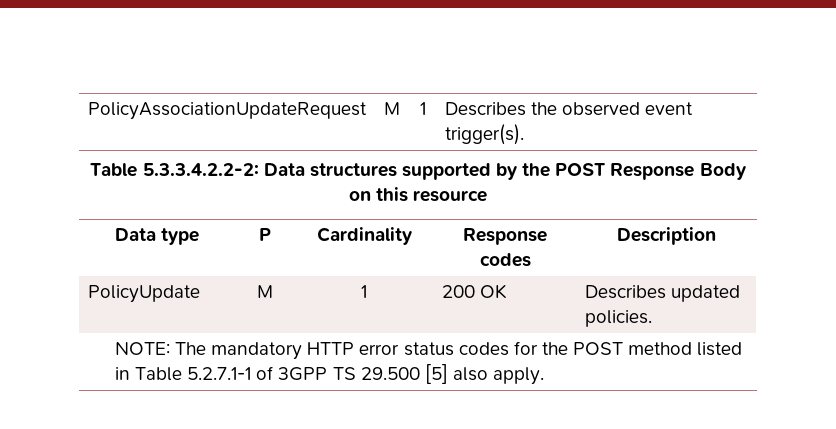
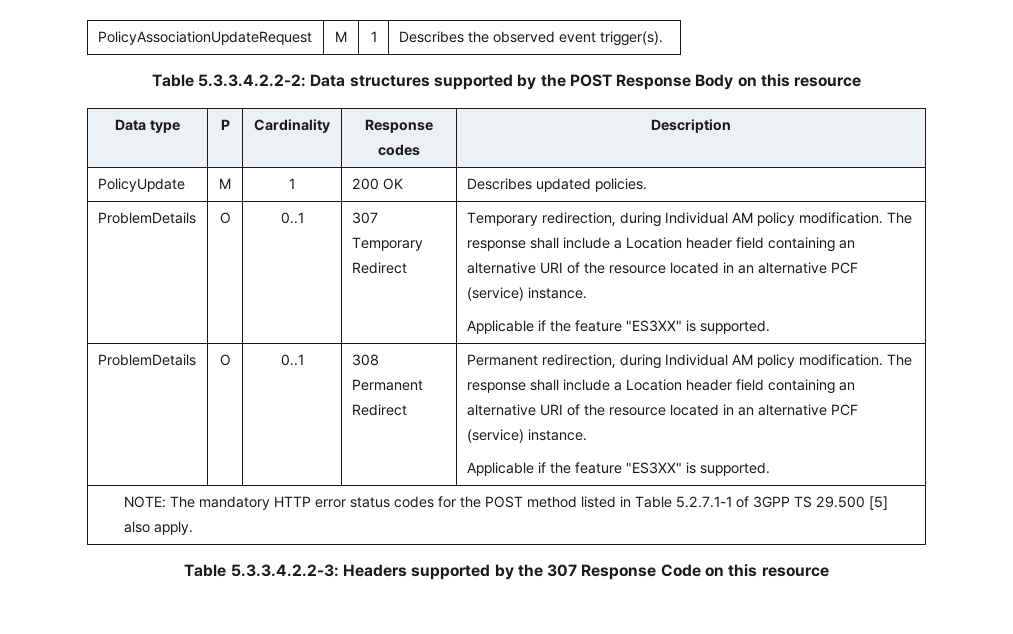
+ ProblemDetails | O | 0..1 | 307 Temporary Redirect | Temporary redirection, during Individual AM policy modification. The response shall include a Location header field containing an alternative URI of the resource located in an alternative PCF (service) instance.
+ Applicable if the feature "ES3XX" is supported.
+ ProblemDetails | O | 0..1 | 308 Permanent Redirect | Permanent redirection, during Individual AM policy modification. The response shall include a Location header field containing an alternative URI of the resource located in an alternative PCF (service) instance.
+ Applicable if the feature "ES3XX" is supported.
+ Table 5.3.3.4.2.2-3: Headers supported by the 307 Response Code on this resource

